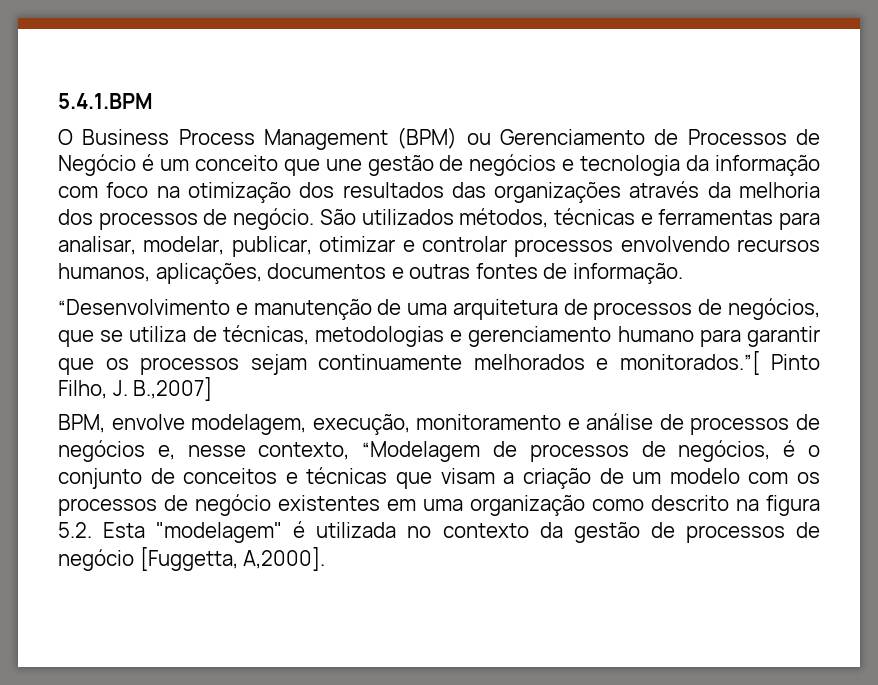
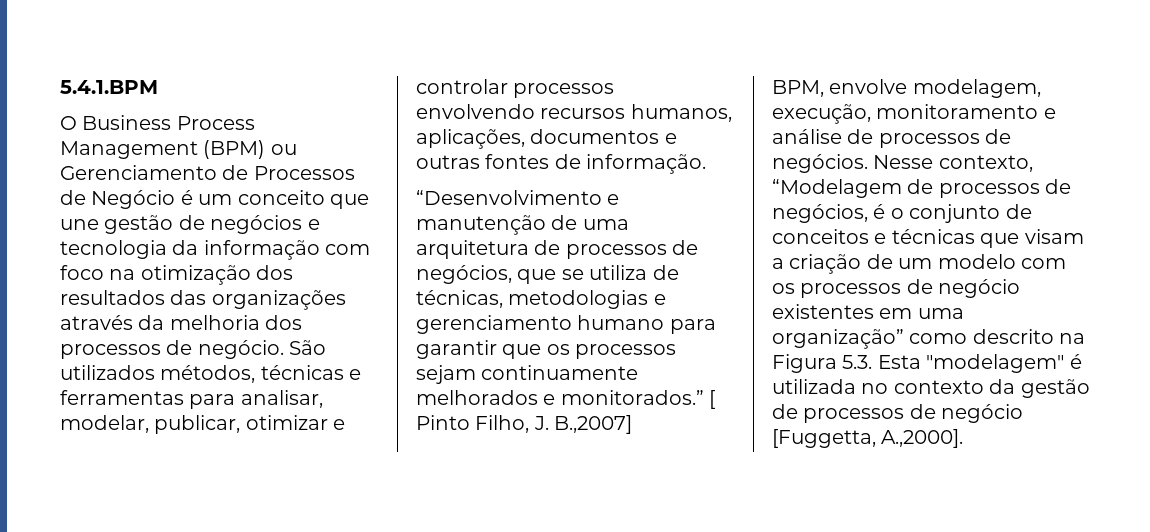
- “Desenvolvimento e manutenção de uma arquitetura de processos de negócios, que se utiliza de técnicas, metodologias e gerenciamento humano para garantir que os processos sejam continuamente melhorados e monitorados.”[ Pinto Filho, J. B.,2007]
+ “Desenvolvimento e manutenção de uma arquitetura de processos de negócios, que se utiliza de técnicas, metodologias e gerenciamento humano para garantir que os processos sejam continuamente melhorados e monitorados.” [ Pinto Filho, J. B.,2007]
- BPM, envolve modelagem, execução, monitoramento e análise de processos de negócios e, nesse contexto, “Modelagem de processos de negócios, é o conjunto de conceitos e técnicas que visam a criação de um modelo com os processos de negócio existentes em uma organização como descrito na figura 5.2. Esta "modelagem" é utilizada no contexto da gestão de processos de negócio [Fuggetta, A,2000].
+ BPM, envolve modelagem, execução, monitoramento e análise de processos de negócios. Nesse contexto, “Modelagem de processos de negócios, é o conjunto de conceitos e técnicas que visam a criação de um modelo com os processos de negócio existentes em uma organização” como descrito na Figura 5.3. Esta "modelagem" é utilizada no contexto da gestão de processos de negócio [Fuggetta, A.,2000].

